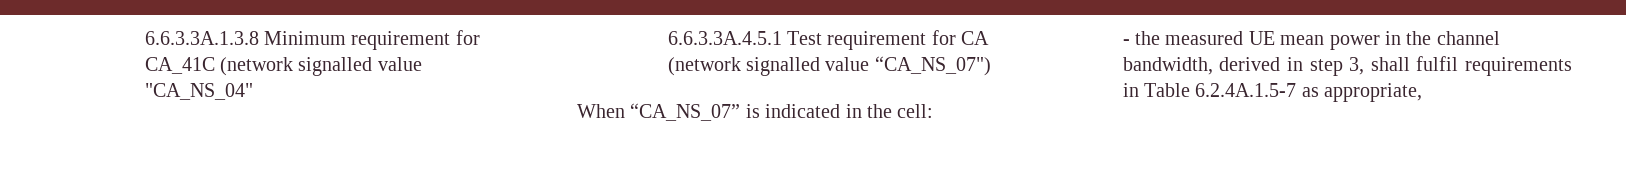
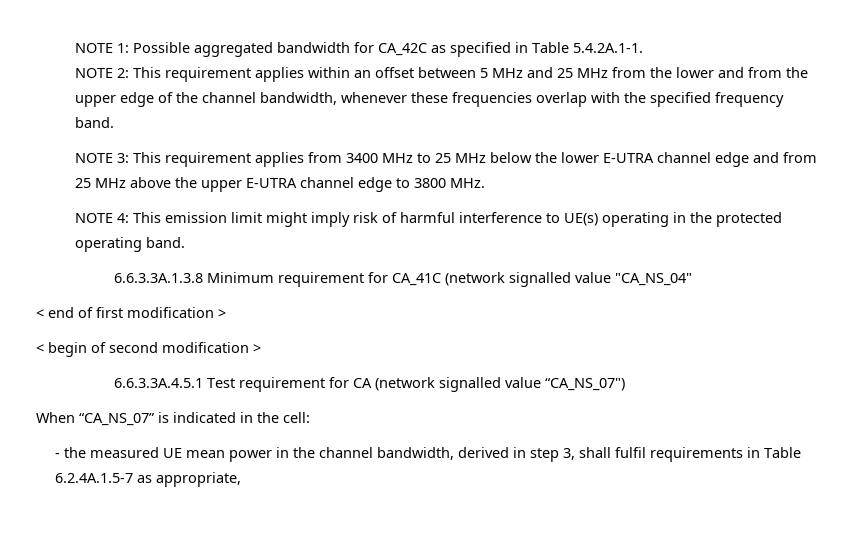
+ NOTE 1: Possible aggregated bandwidth for CA_42C as specified in Table 5.4.2A.1-1.
+ NOTE 2: This requirement applies within an offset between 5 MHz and 25 MHz from the lower and from the upper edge of the channel bandwidth, whenever these frequencies overlap with the specified frequency band.
+ NOTE 3: This requirement applies from 3400 MHz to 25 MHz below the lower E-UTRA channel edge and from 25 MHz above the upper E-UTRA channel edge to 3800 MHz.
+ NOTE 4: This emission limit might imply risk of harmful interference to UE(s) operating in the protected operating band.
+ < end of first modification >
+ < begin of second modification >

